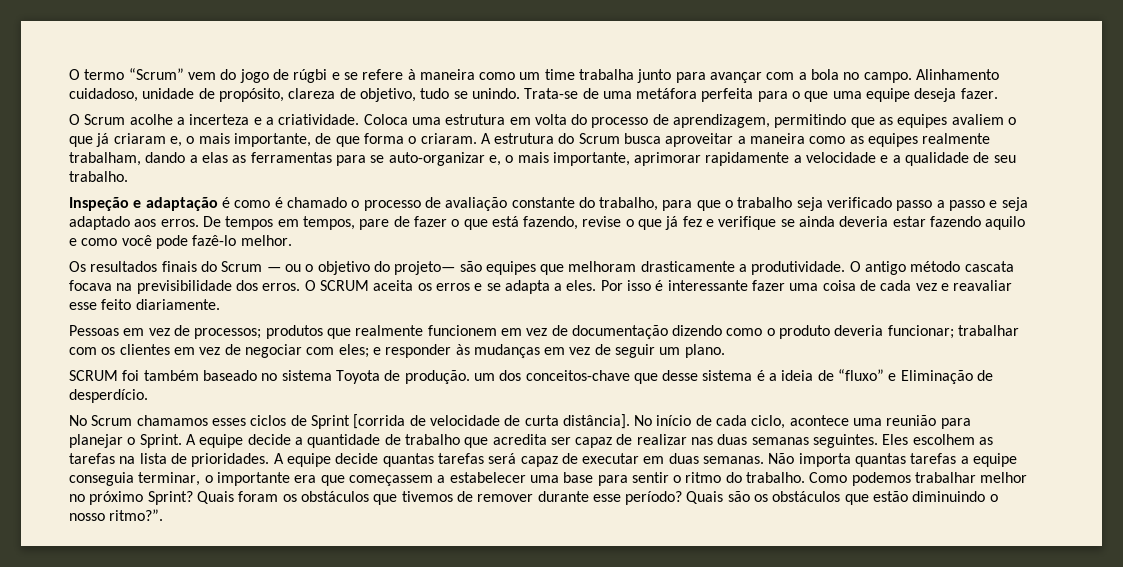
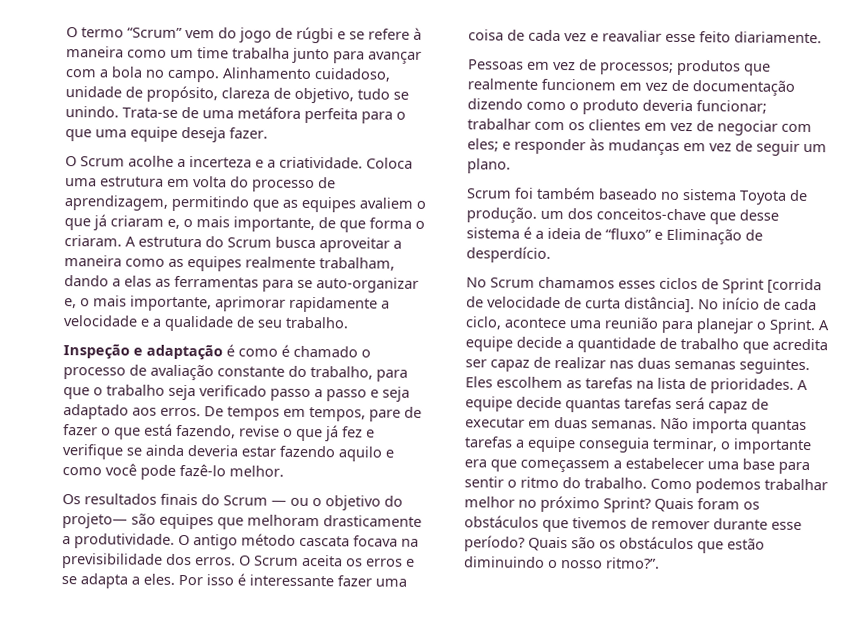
- O SCRUM aceita os erros e se adapta a eles.
+ O Scrum aceita os erros e se adapta a eles.
- SCRUM foi também baseado no sistema Toyota de produção. um dos conceitos-chave que desse sistema é a ideia de “fluxo” e Eliminação de desperdício.
+ Scrum foi também baseado no sistema Toyota de produção. um dos conceitos-chave que desse sistema é a ideia de “fluxo” e Eliminação de desperdício.

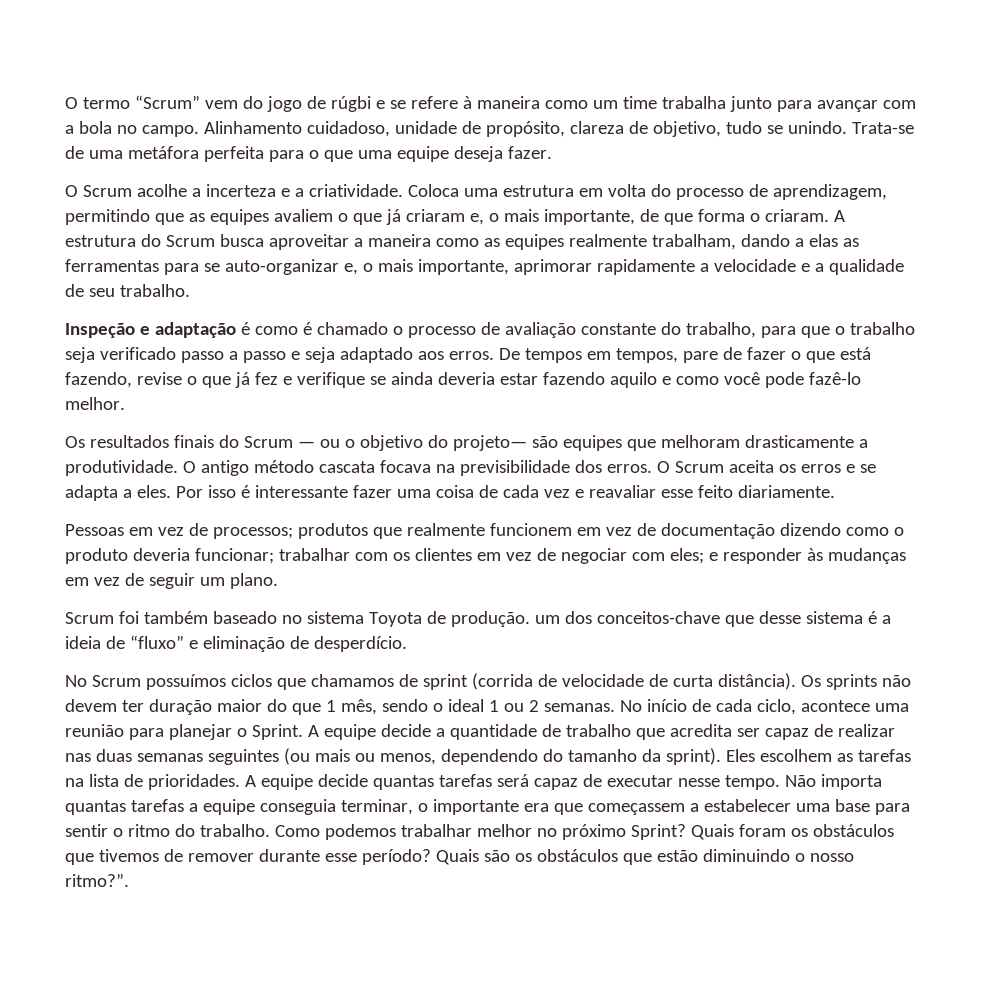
- Scrum foi também baseado no sistema Toyota de produção. um dos conceitos-chave que desse sistema é a ideia de “fluxo” e Eliminação de desperdício.
+ Scrum foi também baseado no sistema Toyota de produção. um dos conceitos-chave que desse sistema é a ideia de “fluxo” e eliminação de desperdício.
- No Scrum chamamos esses ciclos de Sprint [corrida de velocidade de curta distância].
+ No Scrum possuímos ciclos que chamamos de sprint (corrida de velocidade de curta distância). Os sprints não devem ter duração maior do que 1 mês, sendo o ideal 1 ou 2 semanas.
- A equipe decide a quantidade de trabalho que acredita ser capaz de realizar nas duas semanas seguintes.
+ A equipe decide a quantidade de trabalho que acredita ser capaz de realizar nas duas semanas seguintes (ou mais ou menos, dependendo do tamanho da sprint).
- A equipe decide quantas tarefas será capaz de executar em duas semanas.
+ A equipe decide quantas tarefas será capaz de executar nesse tempo.

